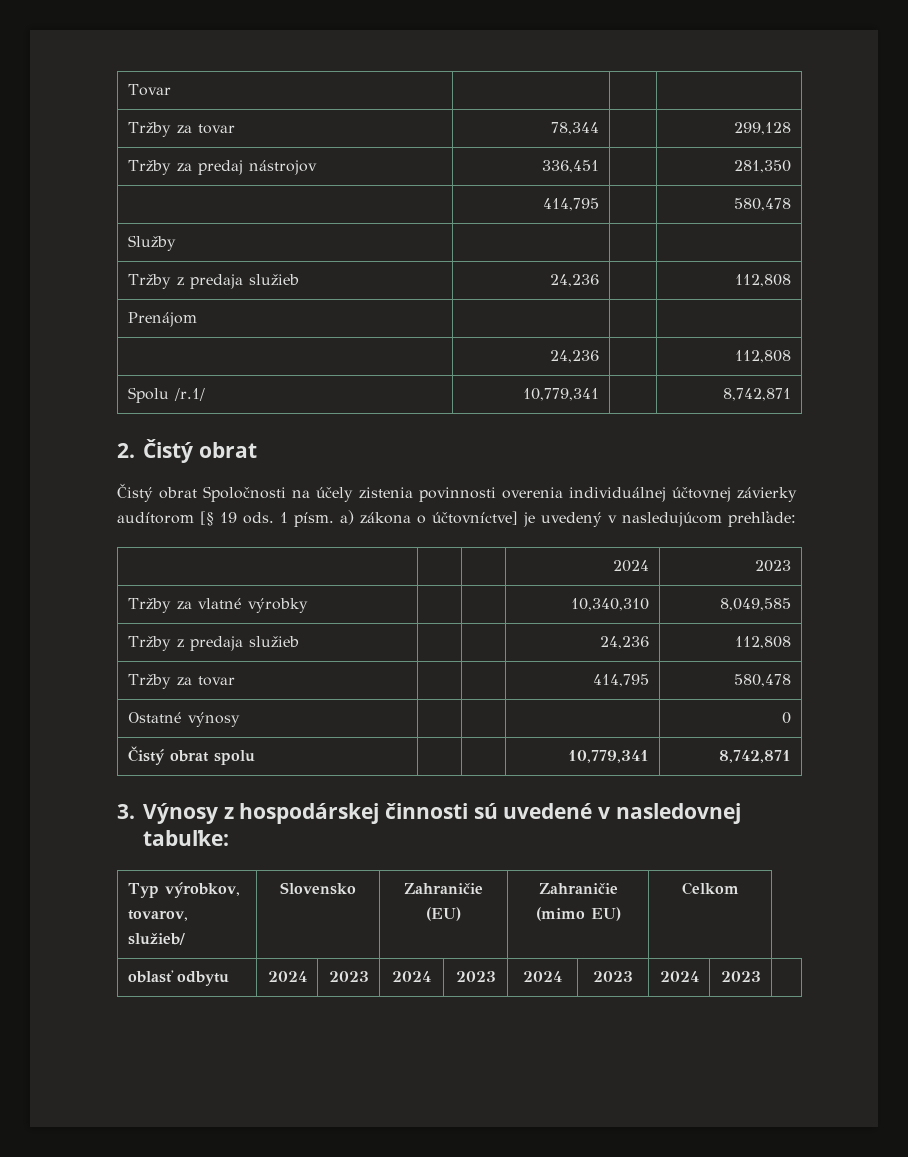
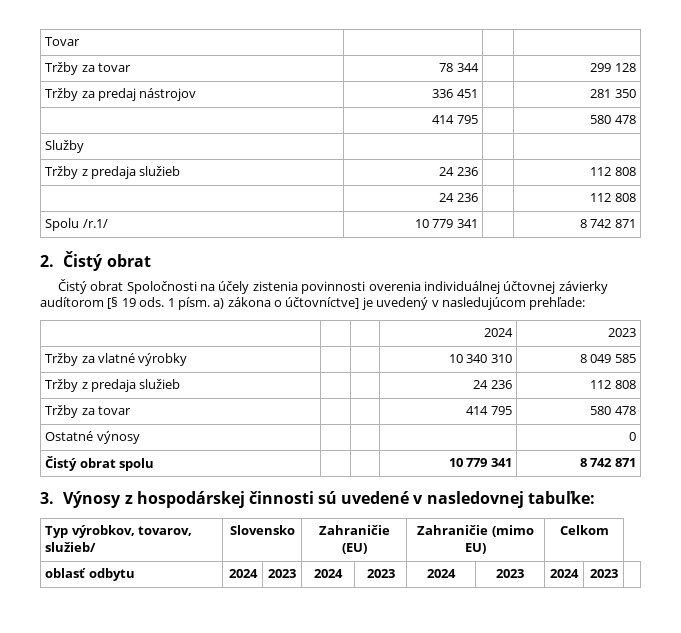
- Tržby za tovar | 78,344 | | 299,128
+ Tržby za tovar | 78 344 | | 299 128
- Tržby za predaj nástrojov | 336,451 | | 281,350
- | 414,795 | | 580,478
+ Tržby za predaj nástrojov | 336 451 | | 281 350
+ | 414 795 | | 580 478
- Tržby z predaja služieb | 24,236 | | 112,808
- Prenájom | | |
- | 24,236 | | 112,808
- Spolu /r.1/ | 10,779,341 | | 8,742,871
+ Tržby z predaja služieb | 24 236 | | 112 808
+ | 24 236 | | 112 808
+ Spolu /r.1/ | 10 779 341 | | 8 742 871
- Tržby za vlatné výrobky | | | 10,340,310 | 8,049,585
+ Tržby za vlatné výrobky | | | 10 340 310 | 8 049 585
- Tržby z predaja služieb | | | 24,236 | 112,808
+ Tržby z predaja služieb | | | 24 236 | 112 808
- Tržby za tovar | | | 414,795 | 580,478
+ Tržby za tovar | | | 414 795 | 580 478
- Čistý obrat spolu | | | 10,779,341 | 8,742,871
+ Čistý obrat spolu | | | 10 779 341 | 8 742 871

